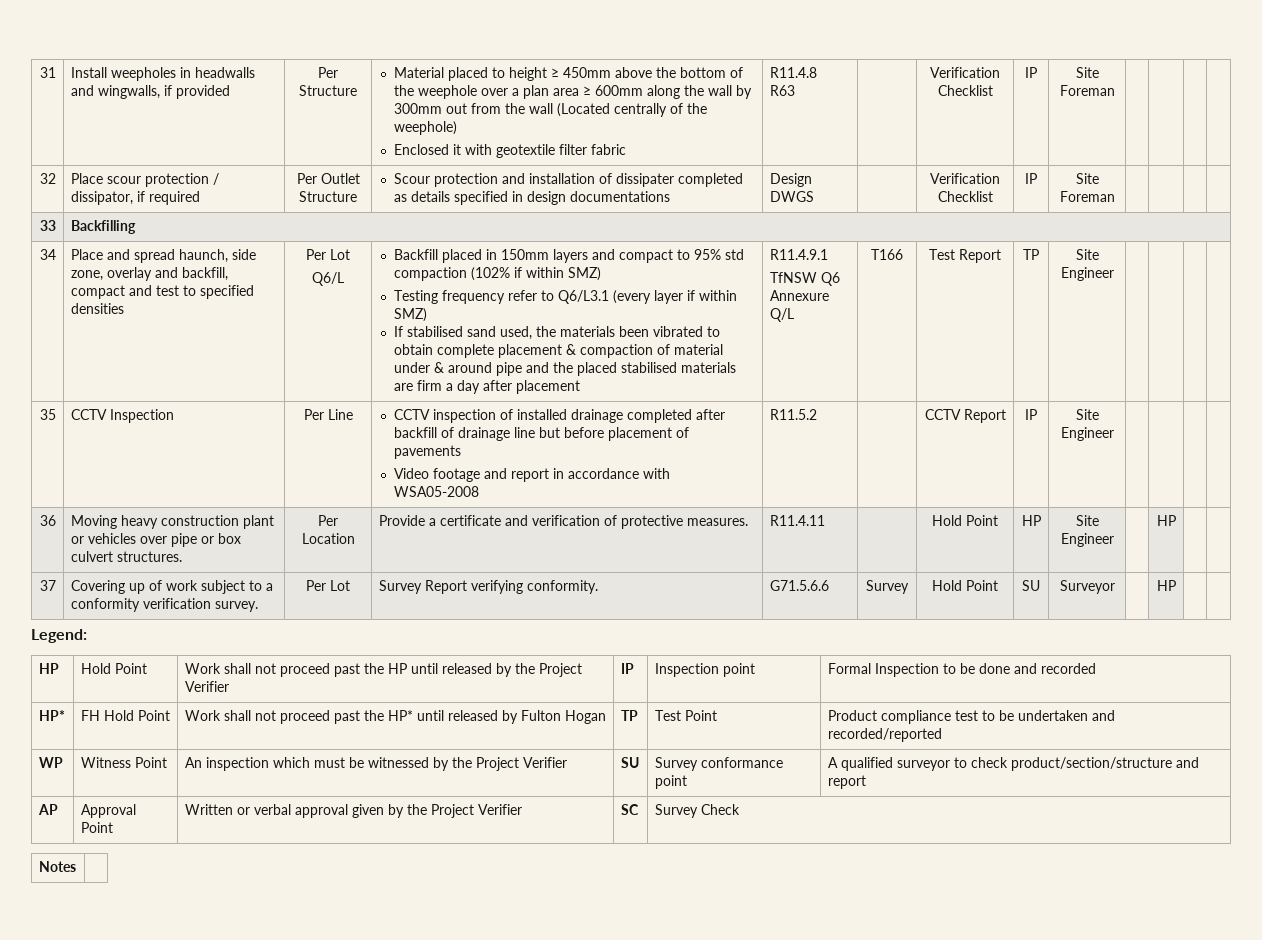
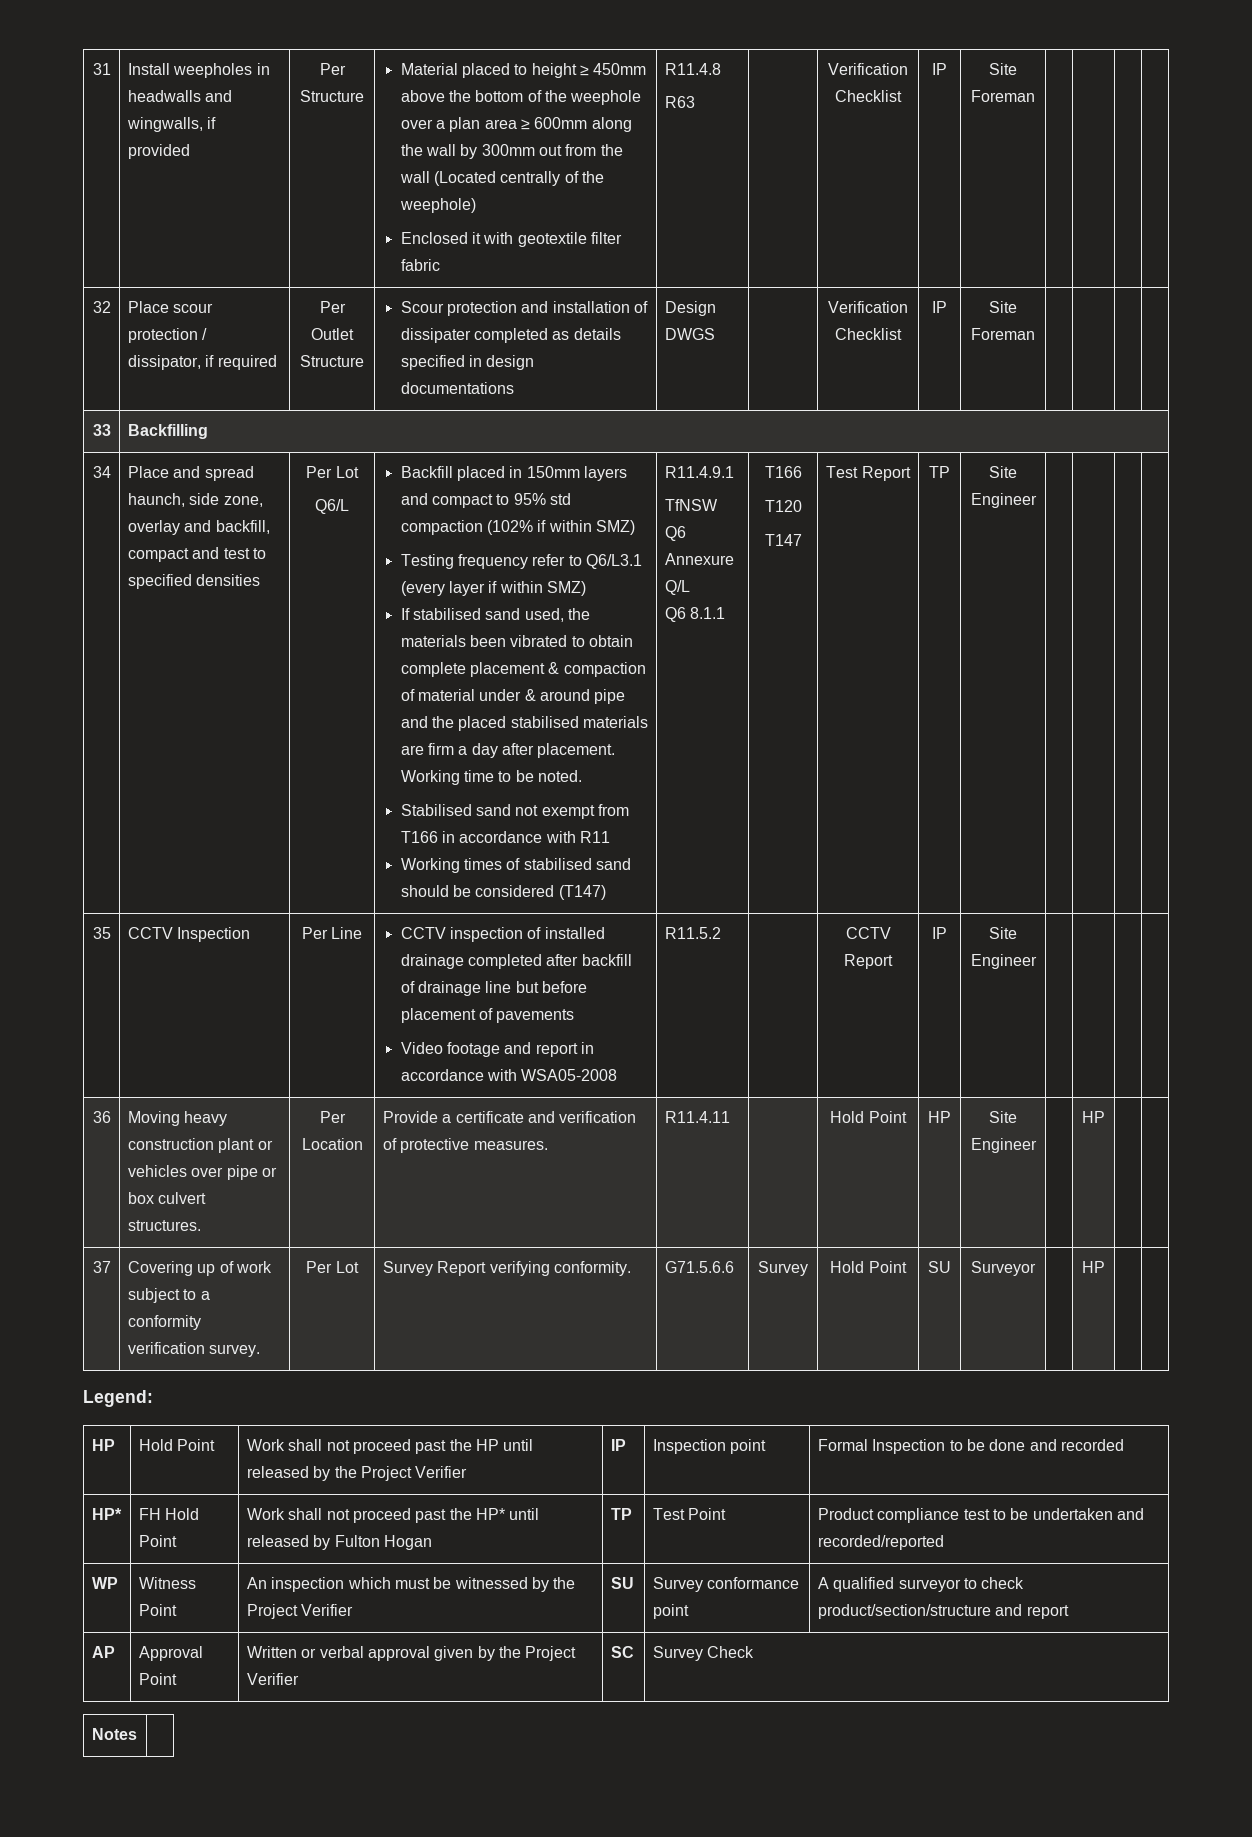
- If stabilised sand used, the materials been vibrated to obtain complete placement & compaction of material under & around pipe and the placed stabilised materials are firm a day after placement
+ If stabilised sand used, the materials been vibrated to obtain complete placement & compaction of material under & around pipe and the placed stabilised materials are firm a day after placement. Working time to be noted.
+ Stabilised sand not exempt from T166 in accordance with R11
+ Working times of stabilised sand should be considered (T147)
- T166
+ Q6 8.1.1 | T166
+ T120
+ T147

